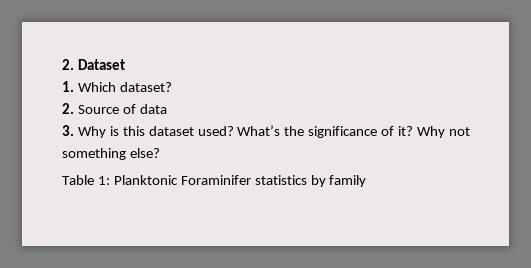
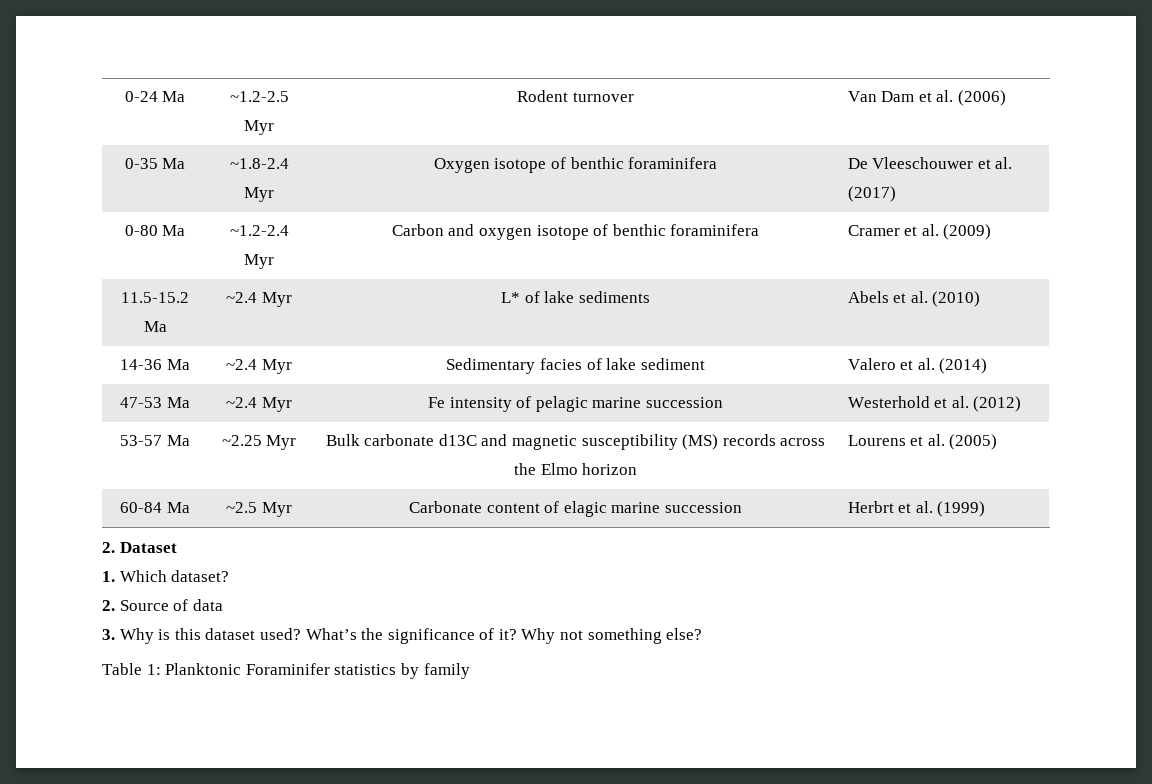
+ 0-24 Ma | ~1.2-2.5 Myr | Rodent turnover | Van Dam et al. (2006)
+ 0-35 Ma | ~1.8-2.4 Myr | Oxygen isotope of benthic foraminifera | De Vleeschouwer et al. (2017)
+ 0-80 Ma | ~1.2-2.4 Myr | Carbon and oxygen isotope of benthic foraminifera | Cramer et al. (2009)
+ 11.5-15.2 Ma | ~2.4 Myr | L* of lake sediments | Abels et al. (2010)
+ 14-36 Ma | ~2.4 Myr | Sedimentary facies of lake sediment | Valero et al. (2014)
+ 47-53 Ma | ~2.4 Myr | Fe intensity of pelagic marine succession | Westerhold et al. (2012)
+ 53-57 Ma | ~2.25 Myr | Bulk carbonate d13C and magnetic susceptibility (MS) records across the Elmo horizon | Lourens et al. (2005)
+ 60-84 Ma | ~2.5 Myr | Carbonate content of elagic marine succession | Herbrt et al. (1999)

